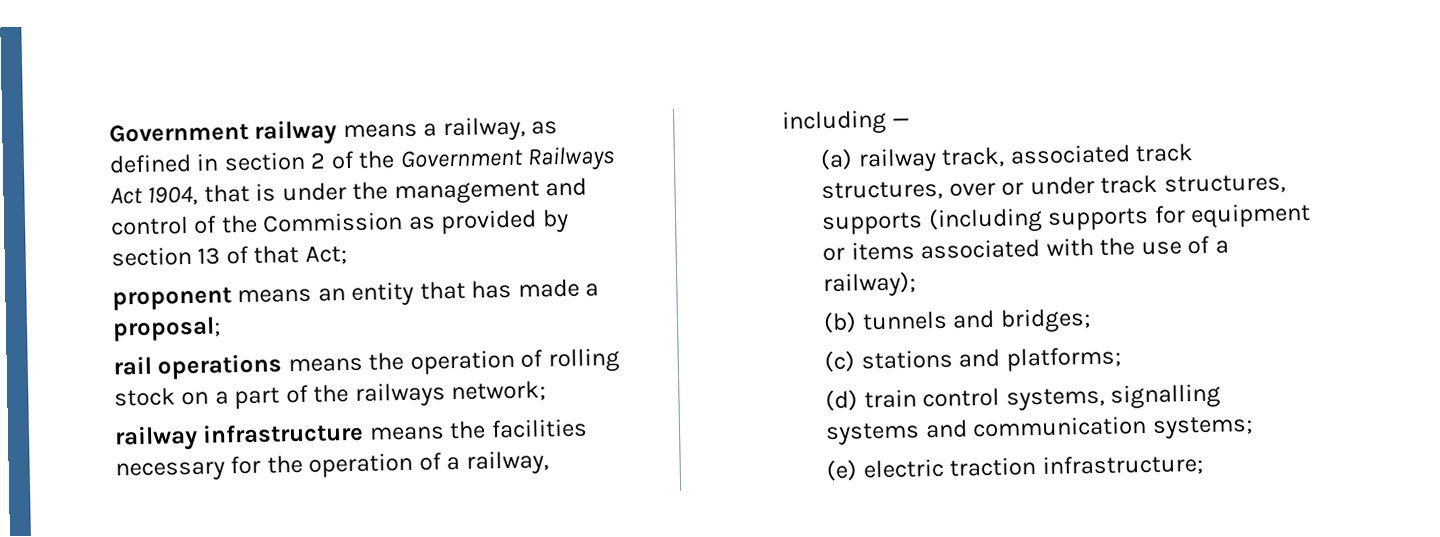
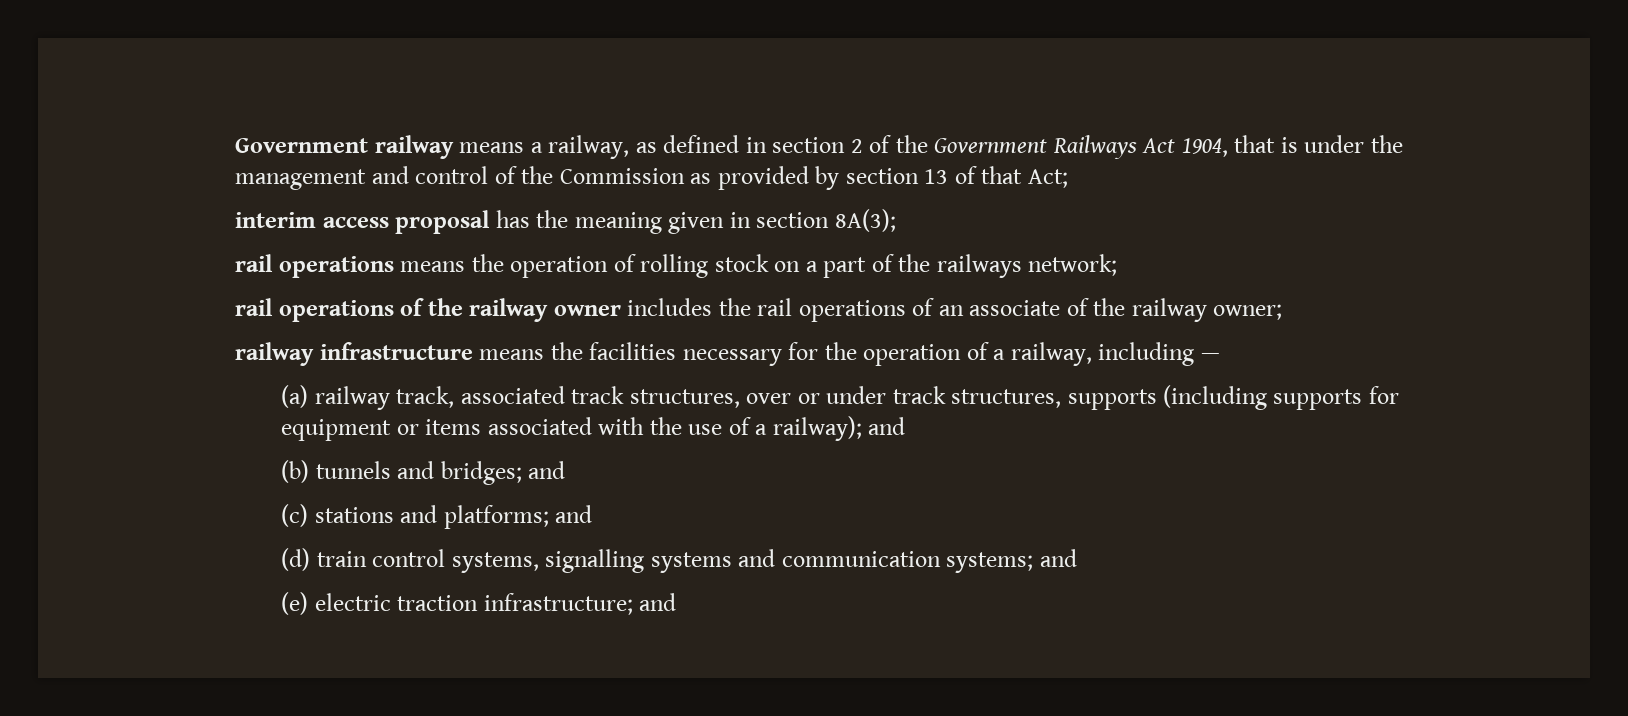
- proponent means an entity that has made a proposal;
+ interim access proposal has the meaning given in section 8A(3);
+ rail operations of the railway owner includes the rail operations of an associate of the railway owner;
- (a) railway track, associated track structures, over or under track structures, supports (including supports for equipment or items associated with the use of a railway);
+ (a) railway track, associated track structures, over or under track structures, supports (including supports for equipment or items associated with the use of a railway); and
- (b) tunnels and bridges;
+ (b) tunnels and bridges; and
- (c) stations and platforms;
+ (c) stations and platforms; and
- (d) train control systems, signalling systems and communication systems;
+ (d) train control systems, signalling systems and communication systems; and
- (e) electric traction infrastructure;
+ (e) electric traction infrastructure; and

